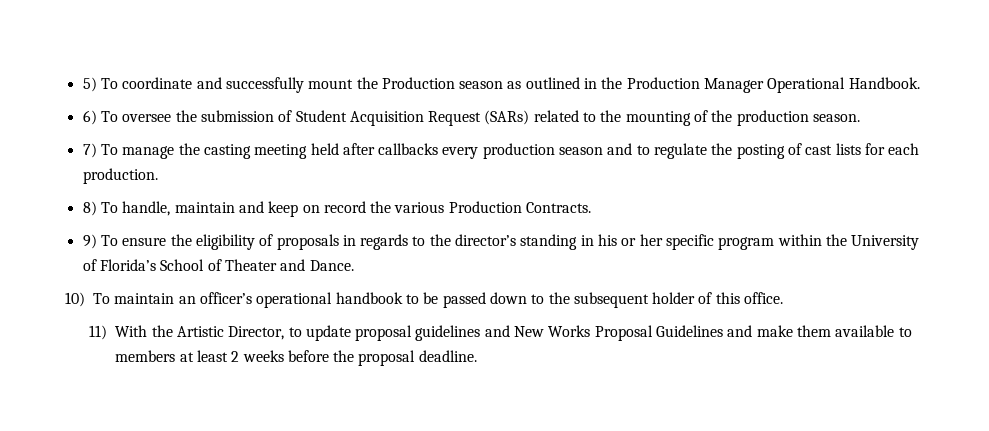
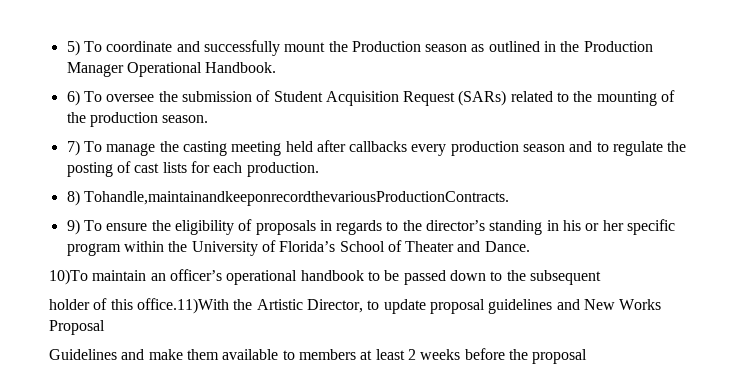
- 8) To handle, maintain and keep on record the various Production Contracts.
+ 8) Tohandle,maintainandkeeponrecordthevariousProductionContracts.
- 10) To maintain an officer’s operational handbook to be passed down to the subsequent holder of this office.
- 11) With the Artistic Director, to update proposal guidelines and New Works Proposal Guidelines and make them available to members at least 2 weeks before the proposal deadline.
+ 10)To maintain an officer’s operational handbook to be passed down to the subsequent
+ holder of this office.11)With the Artistic Director, to update proposal guidelines and New Works Proposal
+ Guidelines and make them available to members at least 2 weeks before the proposal

